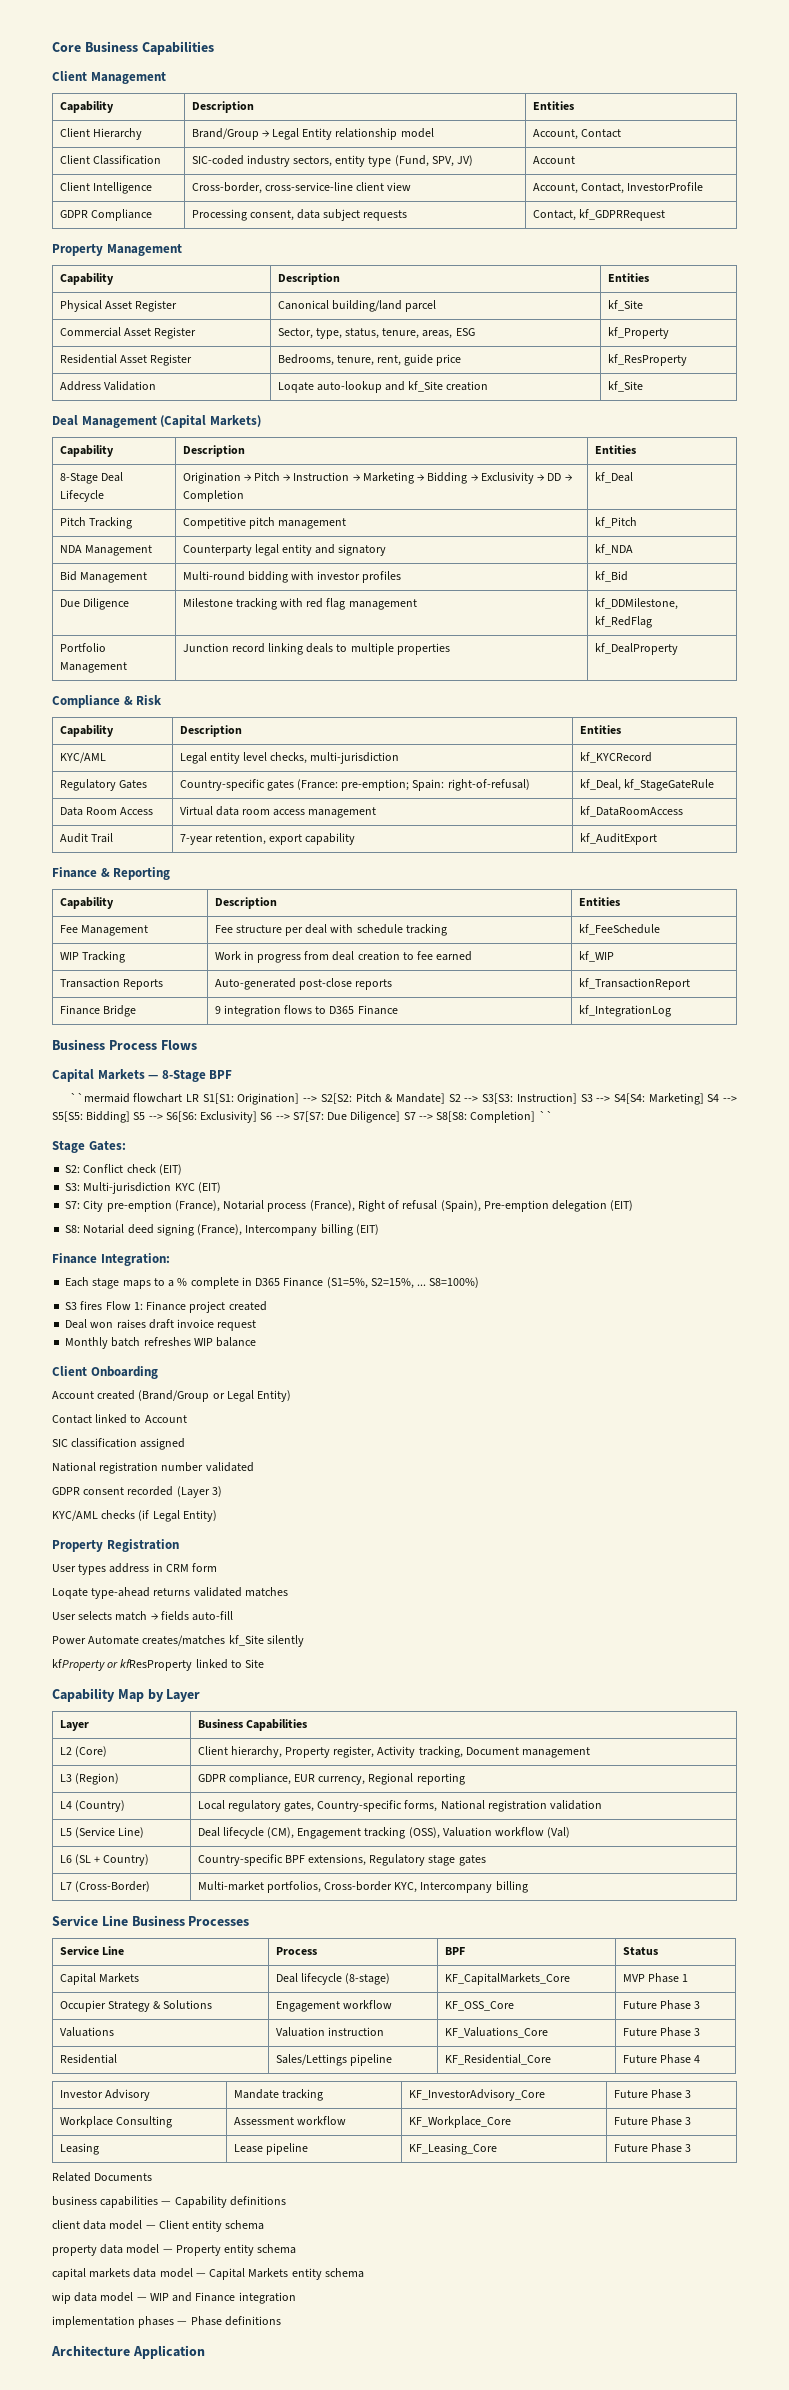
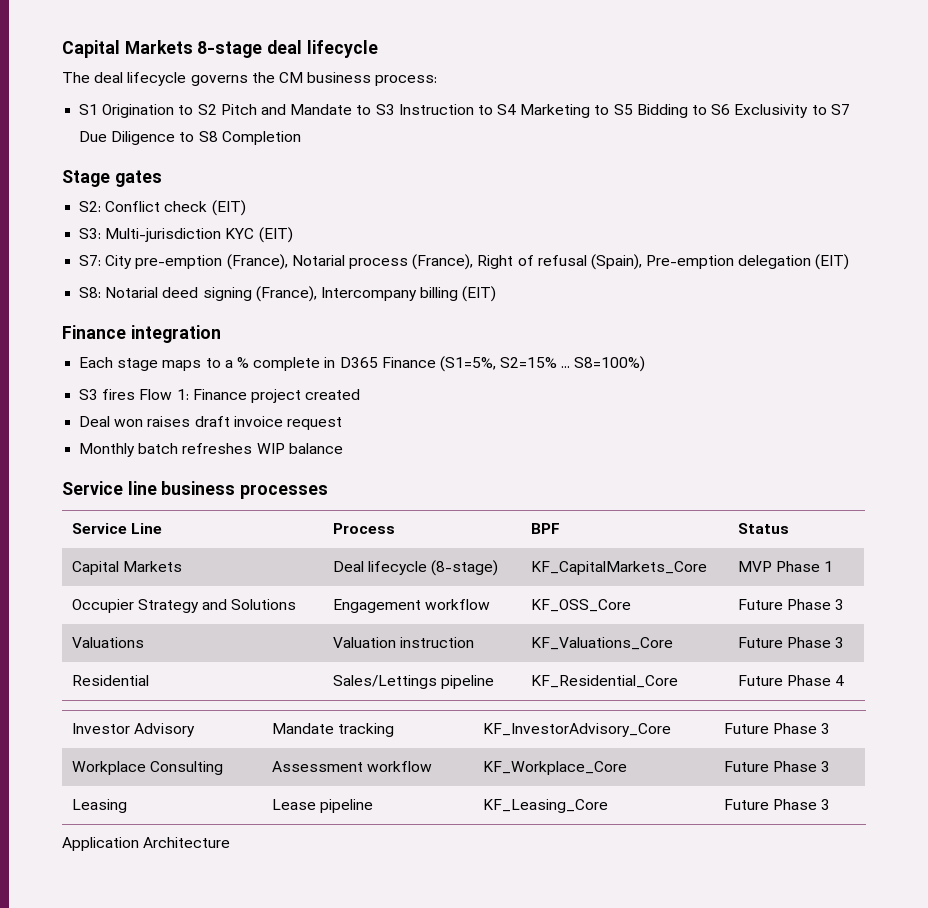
- Core Business Capabilities
- Client Management
- Capability | Description | Entities
- Client Hierarchy | Brand/Group → Legal Entity relationship model | Account, Contact
- Client Classification | SIC-coded industry sectors, entity type (Fund, SPV, JV) | Account
- Client Intelligence | Cross-border, cross-service-line client view | Account, Contact, InvestorProfile
- GDPR Compliance | Processing consent, data subject requests | Contact, kf_GDPRRequest
- Property Management
- Capability | Description | Entities
- Physical Asset Register | Canonical building/land parcel | kf_Site
- Commercial Asset Register | Sector, type, status, tenure, areas, ESG | kf_Property
- Residential Asset Register | Bedrooms, tenure, rent, guide price | kf_ResProperty
- Address Validation | Loqate auto-lookup and kf_Site creation | kf_Site
- Deal Management (Capital Markets)
- Capability | Description | Entities
- 8-Stage Deal Lifecycle | Origination → Pitch → Instruction → Marketing → Bidding → Exclusivity → DD → Completion | kf_Deal
- Pitch Tracking | Competitive pitch management | kf_Pitch
- NDA Management | Counterparty legal entity and signatory | kf_NDA
- Bid Management | Multi-round bidding with investor profiles | kf_Bid
- Due Diligence | Milestone tracking with red flag management | kf_DDMilestone, kf_RedFlag
- Portfolio Management | Junction record linking deals to multiple properties | kf_DealProperty
- Compliance & Risk
- Capability | Description | Entities
- KYC/AML | Legal entity level checks, multi-jurisdiction | kf_KYCRecord
- Regulatory Gates | Country-specific gates (France: pre-emption; Spain: right-of-refusal) | kf_Deal, kf_StageGateRule
- Data Room Access | Virtual data room access management | kf_DataRoomAccess
- Audit Trail | 7-year retention, export capability | kf_AuditExport
- Finance & Reporting
- Capability | Description | Entities
- Fee Management | Fee structure per deal with schedule tracking | kf_FeeSchedule
- WIP Tracking | Work in progress from deal creation to fee earned | kf_WIP
- Transaction Reports | Auto-generated post-close reports | kf_TransactionReport
- Finance Bridge | 9 integration flows to D365 Finance | kf_IntegrationLog
- Business Process Flows
- Capital Markets — 8-Stage BPF
- ``mermaid flowchart LR S1[S1: Origination] --> S2[S2: Pitch & Mandate] S2 --> S3[S3: Instruction] S3 --> S4[S4: Marketing] S4 --> S5[S5: Bidding] S5 --> S6[S6: Exclusivity] S6 --> S7[S7: Due Diligence] S7 --> S8[S8: Completion] ``
+ Capital Markets 8-stage deal lifecycle
+ The deal lifecycle governs the CM business process:
+ S1 Origination to S2 Pitch and Mandate to S3 Instruction to S4 Marketing to S5 Bidding to S6 Exclusivity to S7 Due Diligence to S8 Completion
- Stage Gates:
+ Stage gates
- Finance Integration:
+ Finance integration
- Each stage maps to a % complete in D365 Finance (S1=5%, S2=15%, ...
+ Each stage maps to a % complete in D365 Finance (S1=5%, S2=15% ...
- Client Onboarding
- Account created (Brand/Group or Legal Entity)
- Contact linked to Account
- SIC classification assigned
- National registration number validated
- GDPR consent recorded (Layer 3)
- KYC/AML checks (if Legal Entity)
- Property Registration
- User types address in CRM form
- Loqate type-ahead returns validated matches
- User selects match → fields auto-fill
- Power Automate creates/matches kf_Site silently
- kfProperty or kfResProperty linked to Site
- Capability Map by Layer
- Layer | Business Capabilities
- L2 (Core) | Client hierarchy, Property register, Activity tracking, Document management
- L3 (Region) | GDPR compliance, EUR currency, Regional reporting
- L4 (Country) | Local regulatory gates, Country-specific forms, National registration validation
- L5 (Service Line) | Deal lifecycle (CM), Engagement tracking (OSS), Valuation workflow (Val)
- L6 (SL + Country) | Country-specific BPF extensions, Regulatory stage gates
- L7 (Cross-Border) | Multi-market portfolios, Cross-border KYC, Intercompany billing
- Service Line Business Processes
+ Service line business processes
- Occupier Strategy & Solutions | Engagement workflow | KF_OSS_Core | Future Phase 3
+ Occupier Strategy and Solutions | Engagement workflow | KF_OSS_Core | Future Phase 3
- Related Documents
- business capabilities — Capability definitions
- client data model — Client entity schema
- property data model — Property entity schema
- capital markets data model — Capital Markets entity schema
- wip data model — WIP and Finance integration
- implementation phases — Phase definitions
- Architecture Application
+ Application Architecture

